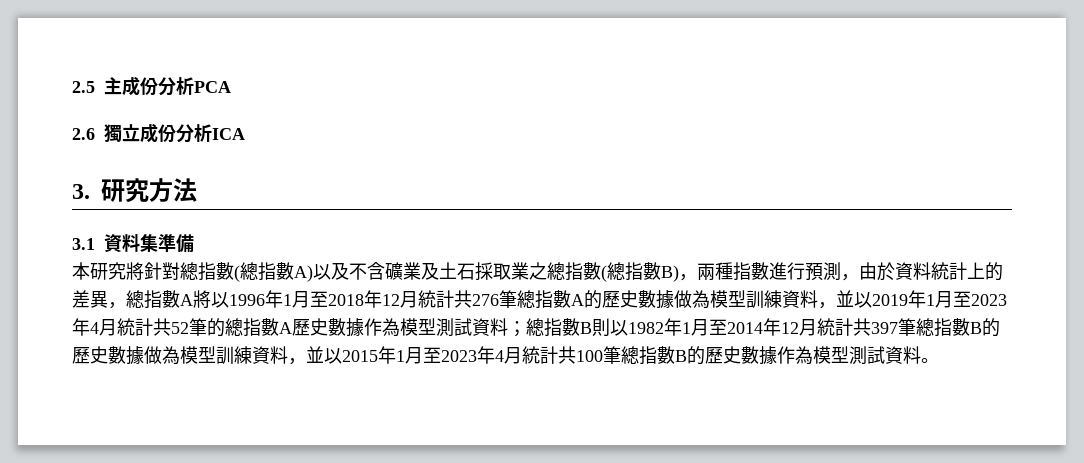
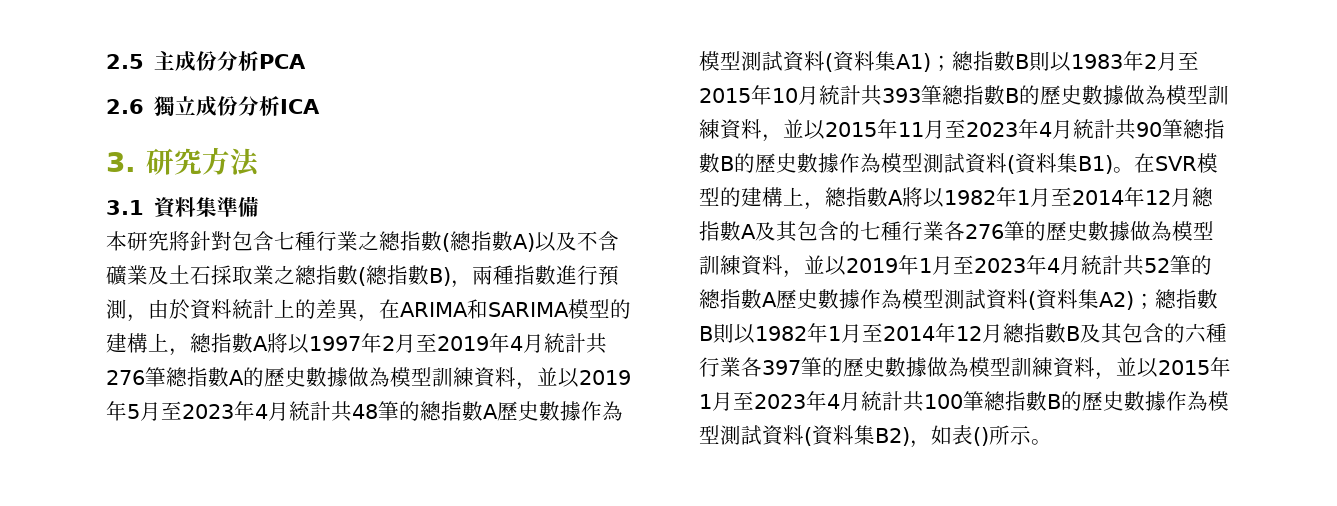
- 本研究將針對總指數(總指數A)以及不含礦業及土石採取業之總指數(總指數B)，兩種指數進行預測，由於資料統計上的差異，總指數A將以1996年1月至2018年12月統計共276筆總指數A的歷史數據做為模型訓練資料，並以2019年1月至2023年4月統計共52筆的總指數A歷史數據作為模型測試資料；
+ 本研究將針對包含七種行業之總指數(總指數A)以及不含礦業及土石採取業之總指數(總指數B)，兩種指數進行預測，由於資料統計上的差異，在ARIMA和SARIMA模型的建構上，總指數A將以1997年2月至2019年4月統計共276筆總指數A的歷史數據做為模型訓練資料，並以2019年5月至2023年4月統計共48筆的總指數A歷史數據作為模型測試資料(資料集A1)；總指數B則以1983年2月至2015年10月統計共393筆總指數B的歷史數據做為模型訓練資料，並以2015年11月至2023年4月統計共90筆總指數B的歷史數據作為模型測試資料(資料集B1)。在SVR模型的建構上，總指數A將以1982年1月至2014年12月總指數A及其包含的七種行業各276筆的歷史數據做為模型訓練資料，並以2019年1月至2023年4月統計共52筆的總指數A歷史數據作為模型測試資料(資料集A2)；
- 總指數B則以1982年1月至2014年12月統計共397筆總指數B的歷史數據做為模型訓練資料，並以2015年1月至2023年4月統計共100筆總指數B的歷史數據作為模型測試資料。
+ 總指數B則以1982年1月至2014年12月總指數B及其包含的六種行業各397筆的歷史數據做為模型訓練資料，並以2015年1月至2023年4月統計共100筆總指數B的歷史數據作為模型測試資料(資料集B2)，如表()所示。

